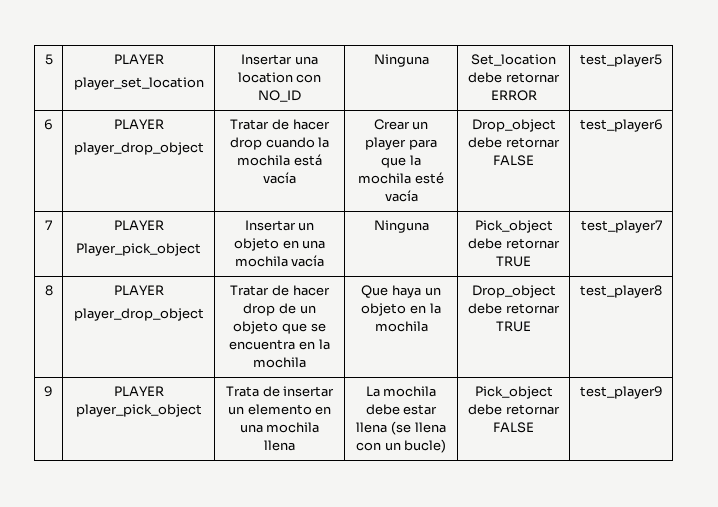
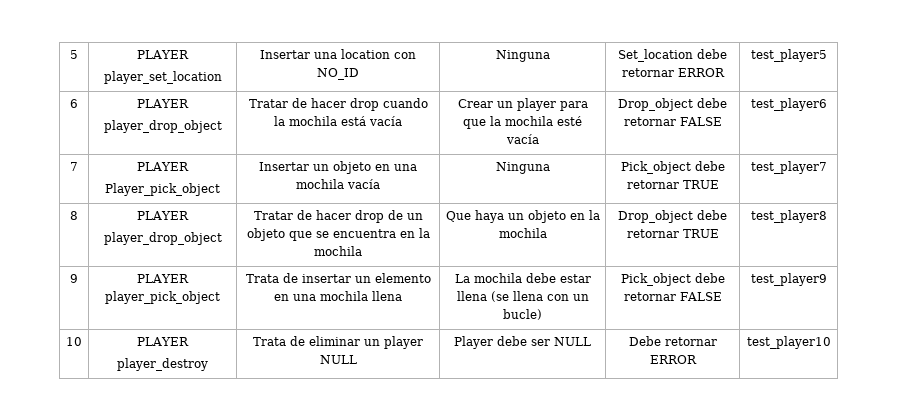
+ 10 | PLAYER
+ player_destroy | Trata de eliminar un player NULL | Player debe ser NULL | Debe retornar ERROR | test_player10

